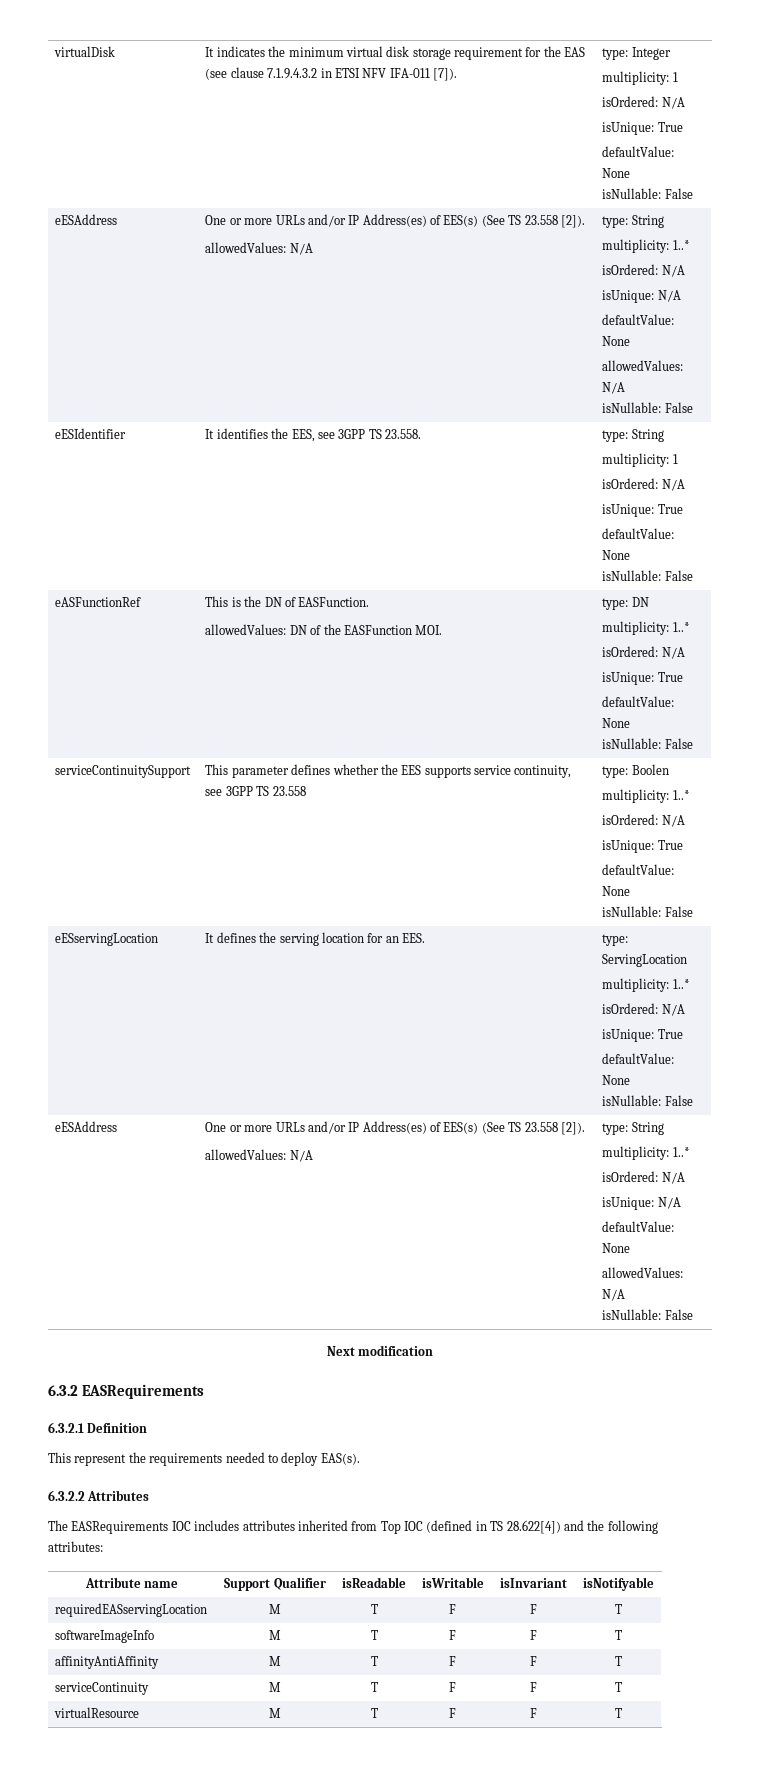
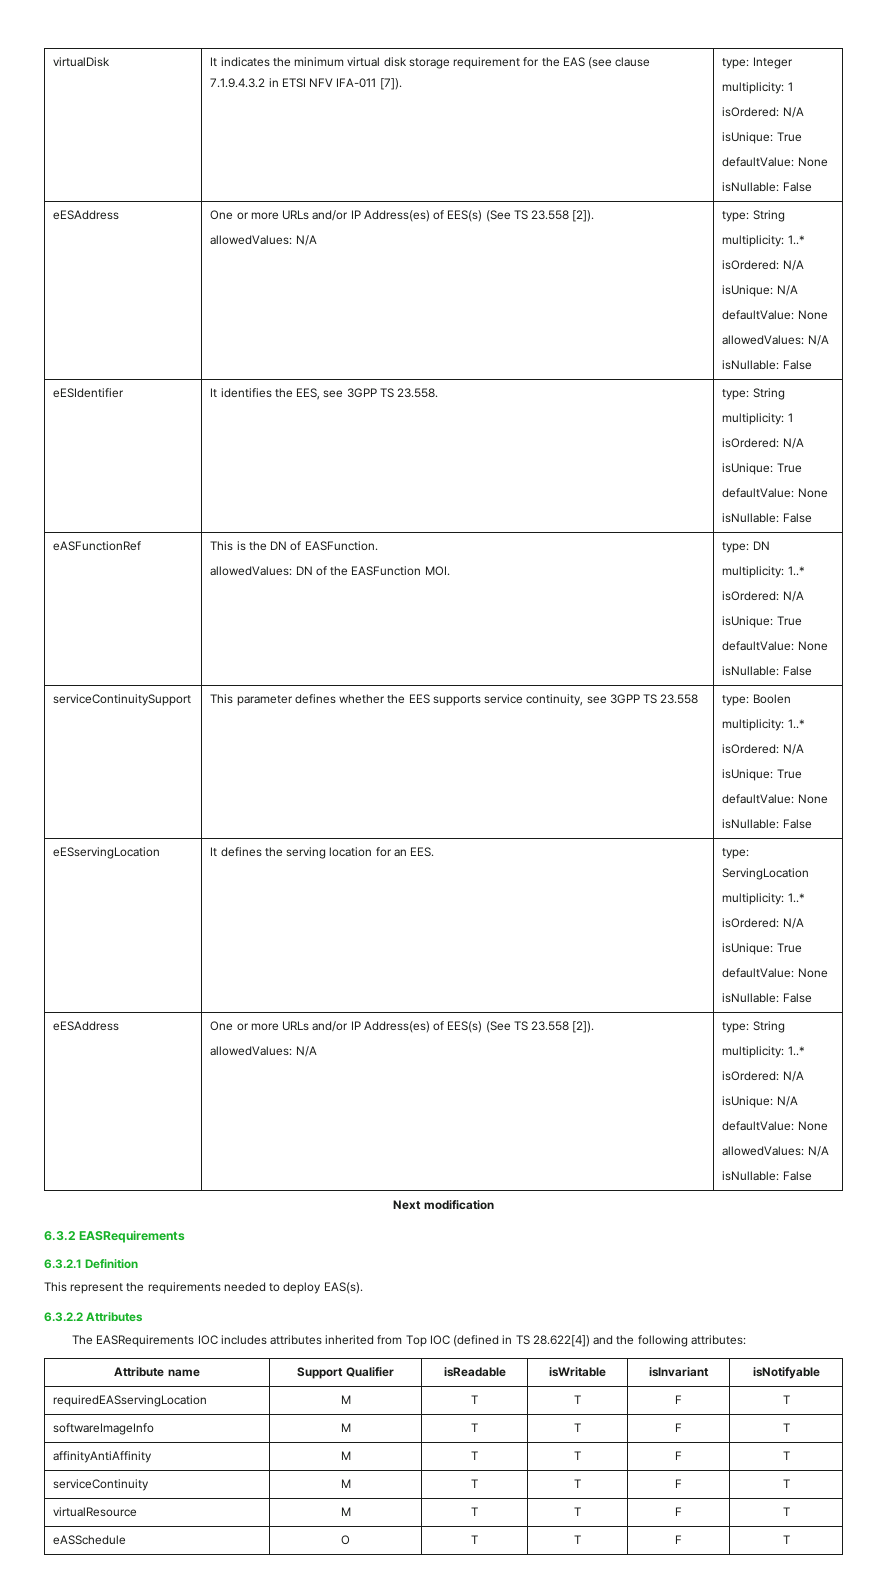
- requiredEASservingLocation | M | T | F | F | T
+ requiredEASservingLocation | M | T | T | F | T
- softwareImageInfo | M | T | F | F | T
+ softwareImageInfo | M | T | T | F | T
- affinityAntiAffinity | M | T | F | F | T
+ affinityAntiAffinity | M | T | T | F | T
- serviceContinuity | M | T | F | F | T
+ serviceContinuity | M | T | T | F | T
- virtualResource | M | T | F | F | T
+ virtualResource | M | T | T | F | T
+ eASSchedule | O | T | T | F | T

